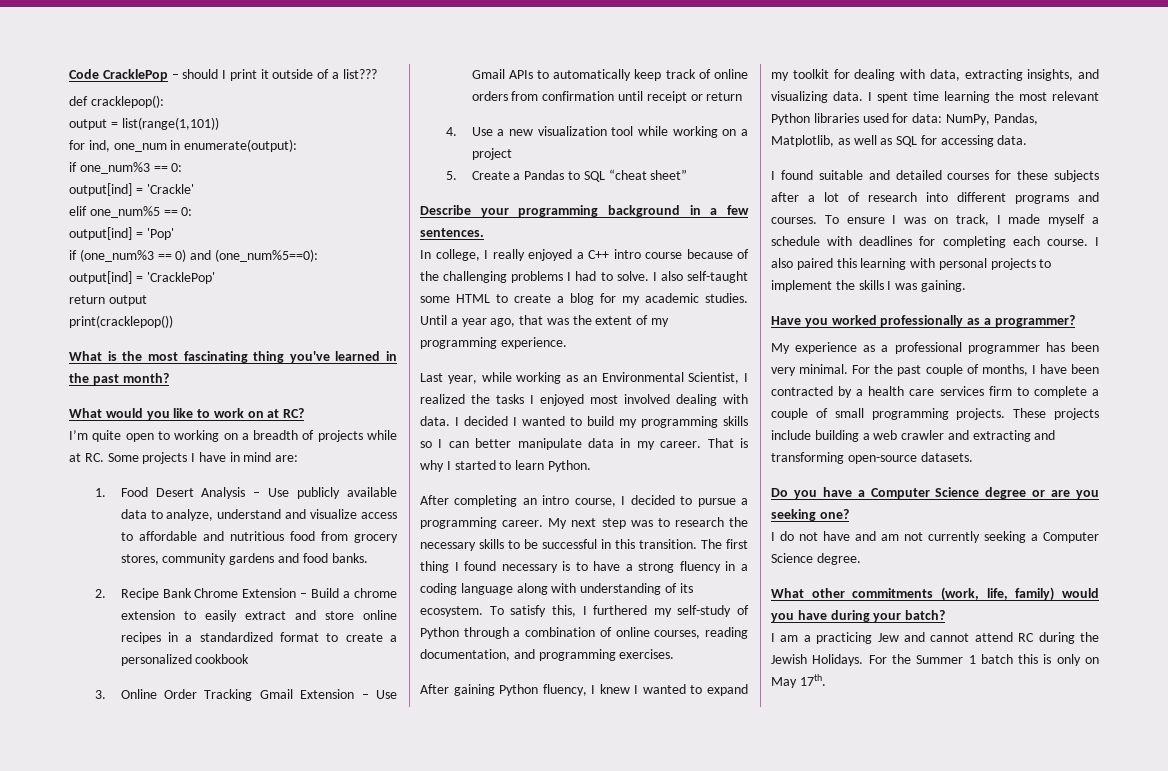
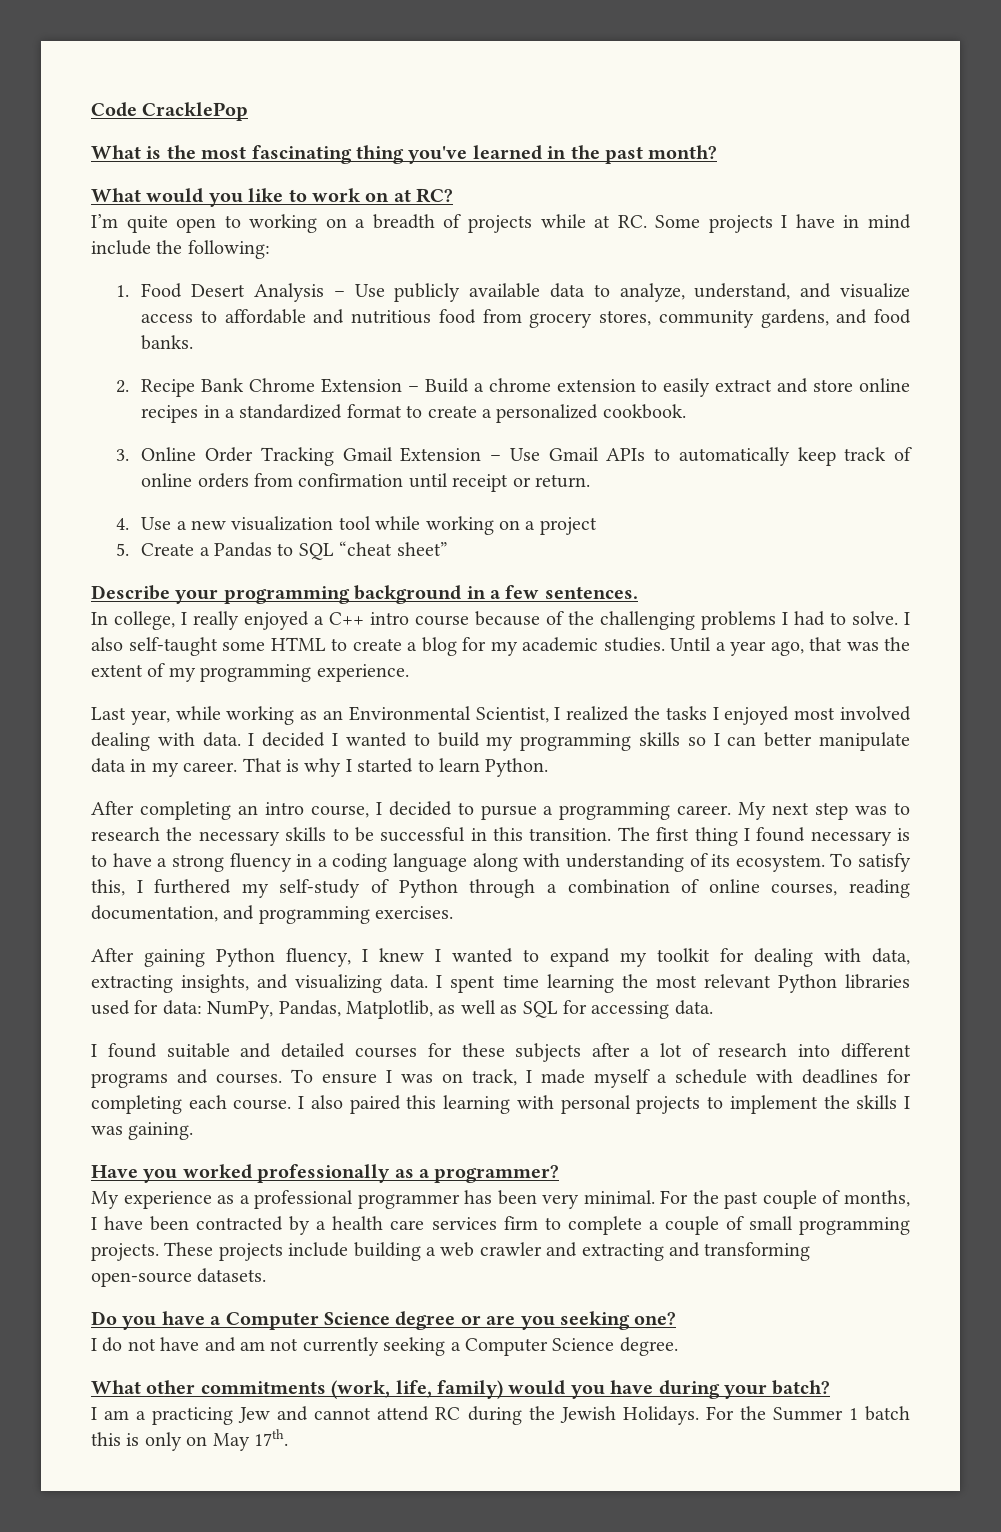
- Code CracklePop – should I print it outside of a list???
- def cracklepop():
- output = list(range(1,101))
- for ind, one_num in enumerate(output):
- if one_num%3 == 0:
- output[ind] = 'Crackle'
- elif one_num%5 == 0:
- output[ind] = 'Pop'
- if (one_num%3 == 0) and (one_num%5==0):
- output[ind] = 'CracklePop'
- return output
- print(cracklepop())
+ Code CracklePop
- I’m quite open to working on a breadth of projects while at RC. Some projects I have in mind are:
+ I’m quite open to working on a breadth of projects while at RC. Some projects I have in mind include the following:
- 1. Food Desert Analysis – Use publicly available data to analyze, understand and visualize access to affordable and nutritious food from grocery stores, community gardens and food banks.
+ 1. Food Desert Analysis – Use publicly available data to analyze, understand, and visualize access to affordable and nutritious food from grocery stores, community gardens, and food banks.
- 2. Recipe Bank Chrome Extension – Build a chrome extension to easily extract and store online recipes in a standardized format to create a personalized cookbook
+ 2. Recipe Bank Chrome Extension – Build a chrome extension to easily extract and store online recipes in a standardized format to create a personalized cookbook.
- 3. Online Order Tracking Gmail Extension – Use Gmail APIs to automatically keep track of online orders from confirmation until receipt or return
+ 3. Online Order Tracking Gmail Extension – Use Gmail APIs to automatically keep track of online orders from confirmation until receipt or return.

